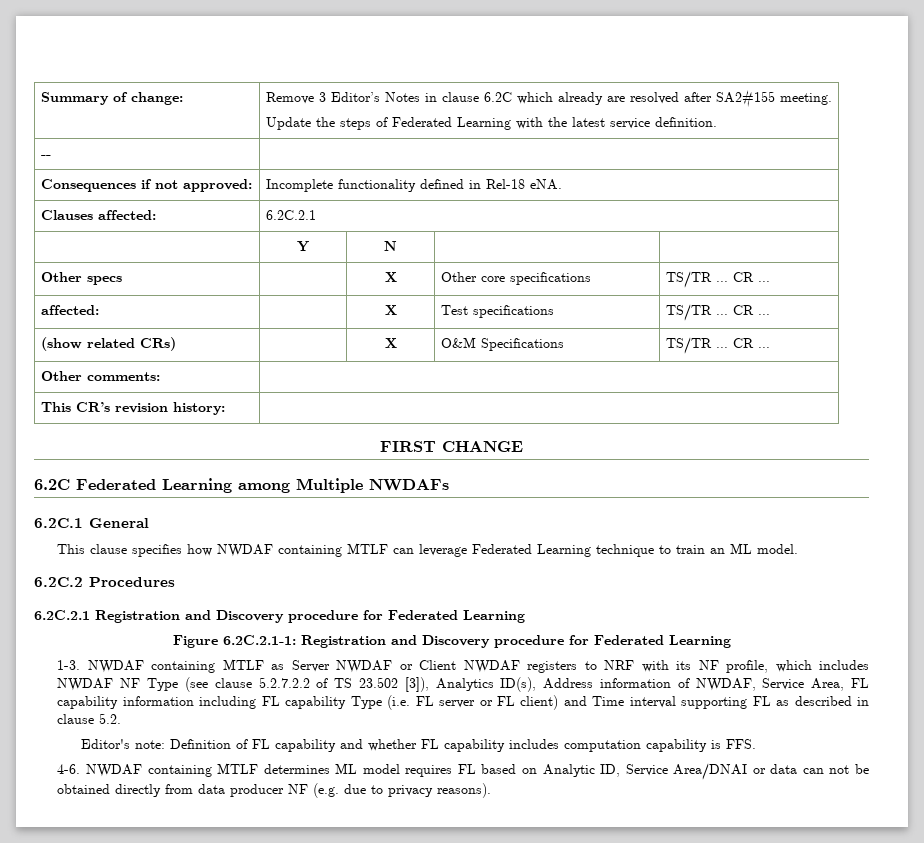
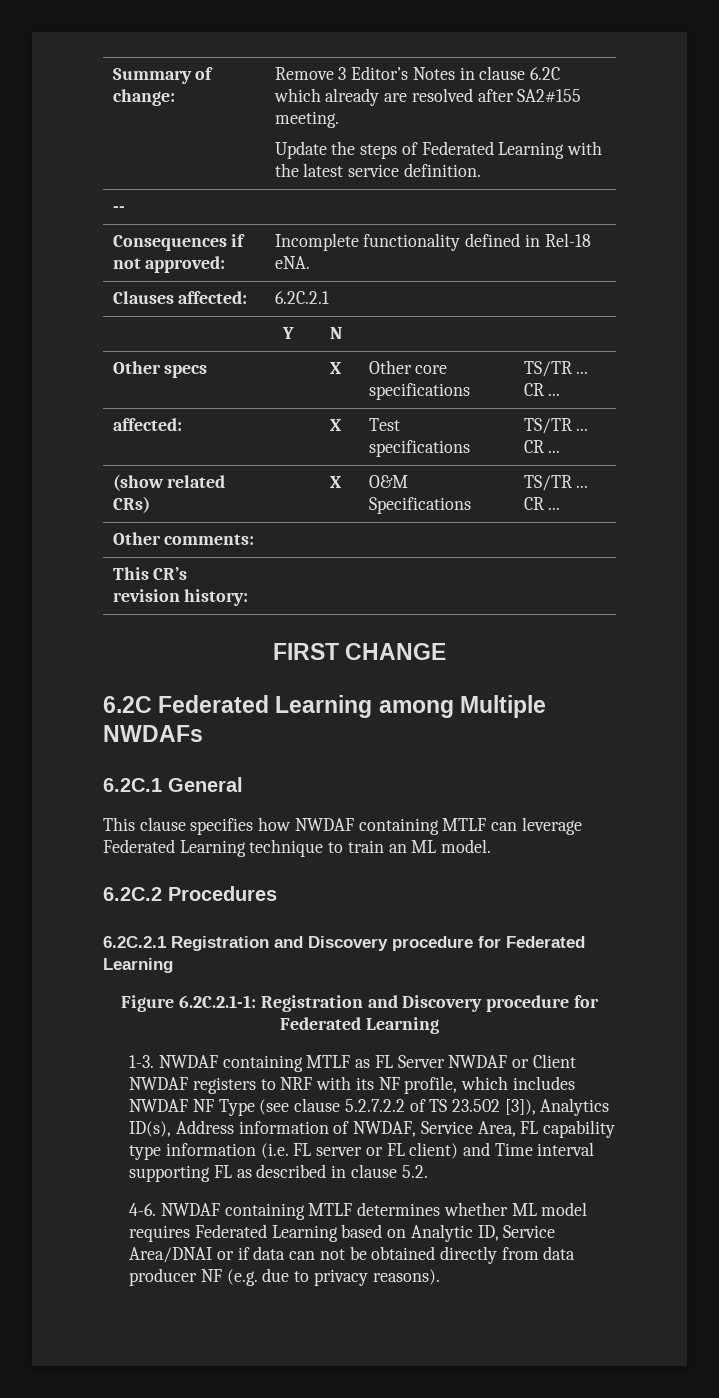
- NWDAF containing MTLF as Server NWDAF or Client NWDAF registers to NRF with its NF profile, which includes NWDAF NF Type (see clause 5.2.7.2.2 of TS 23.502 [3]), Analytics ID(s), Address information of NWDAF, Service Area, FL capability information including FL capability Type (i.e. FL server or FL client) and Time interval supporting FL as described in clause 5.2.
+ NWDAF containing MTLF as FL Server NWDAF or Client NWDAF registers to NRF with its NF profile, which includes NWDAF NF Type (see clause 5.2.7.2.2 of TS 23.502 [3]), Analytics ID(s), Address information of NWDAF, Service Area, FL capability type information (i.e. FL server or FL client) and Time interval supporting FL as described in clause 5.2.
- Editor's note: Definition of FL capability and whether FL capability includes computation capability is FFS.
- NWDAF containing MTLF determines ML model requires FL based on Analytic ID, Service Area/DNAI or data can not be obtained directly from data producer NF (e.g. due to privacy reasons).
+ NWDAF containing MTLF determines whether ML model requires Federated Learning based on Analytic ID, Service Area/DNAI or if data can not be obtained directly from data producer NF (e.g. due to privacy reasons).

